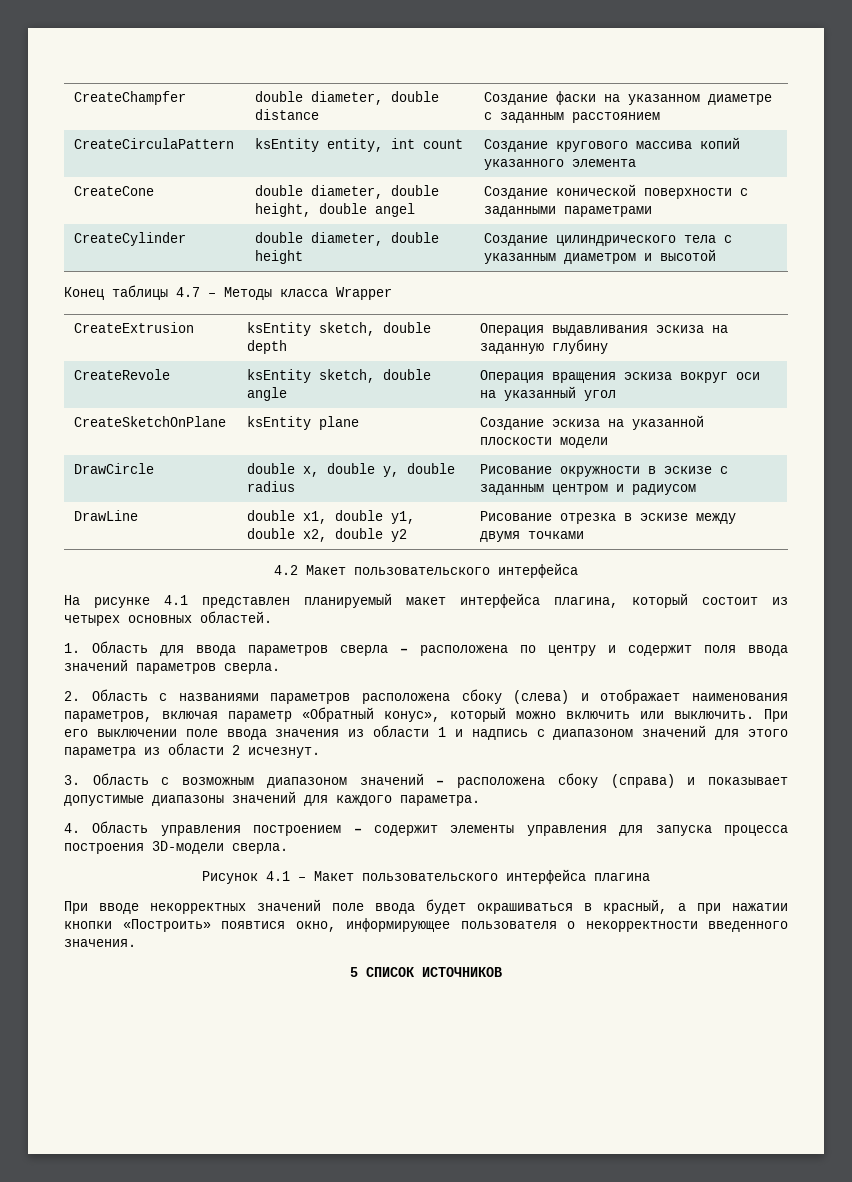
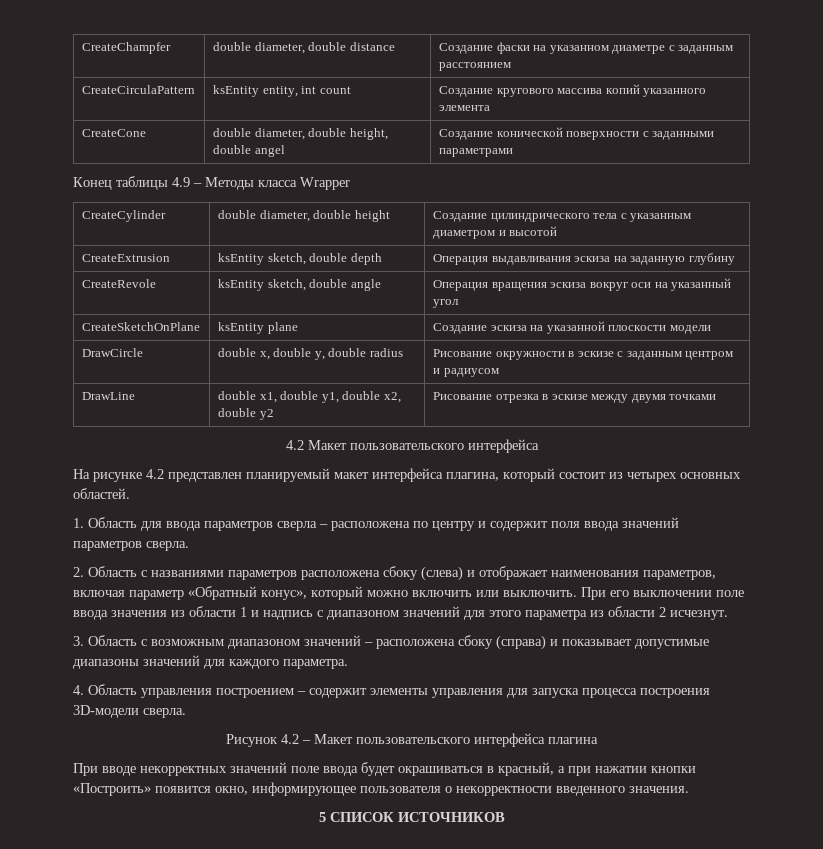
+ Конец таблицы 4.9 – Методы класса Wrapper
- Конец таблицы 4.7 – Методы класса Wrapper
- На рисунке 4.1 представлен планируемый макет интерфейса плагина, который состоит из четырех основных областей.
+ На рисунке 4.2 представлен планируемый макет интерфейса плагина, который состоит из четырех основных областей.
- Рисунок 4.1 – Макет пользовательского интерфейса плагина
+ Рисунок 4.2 – Макет пользовательского интерфейса плагина
- При вводе некорректных значений поле ввода будет окрашиваться в красный, а при нажатии кнопки «Построить» появтися окно, информирующее пользователя о некорректности введенного значения.
+ При вводе некорректных значений поле ввода будет окрашиваться в красный, а при нажатии кнопки «Построить» появится окно, информирующее пользователя о некорректности введенного значения.

